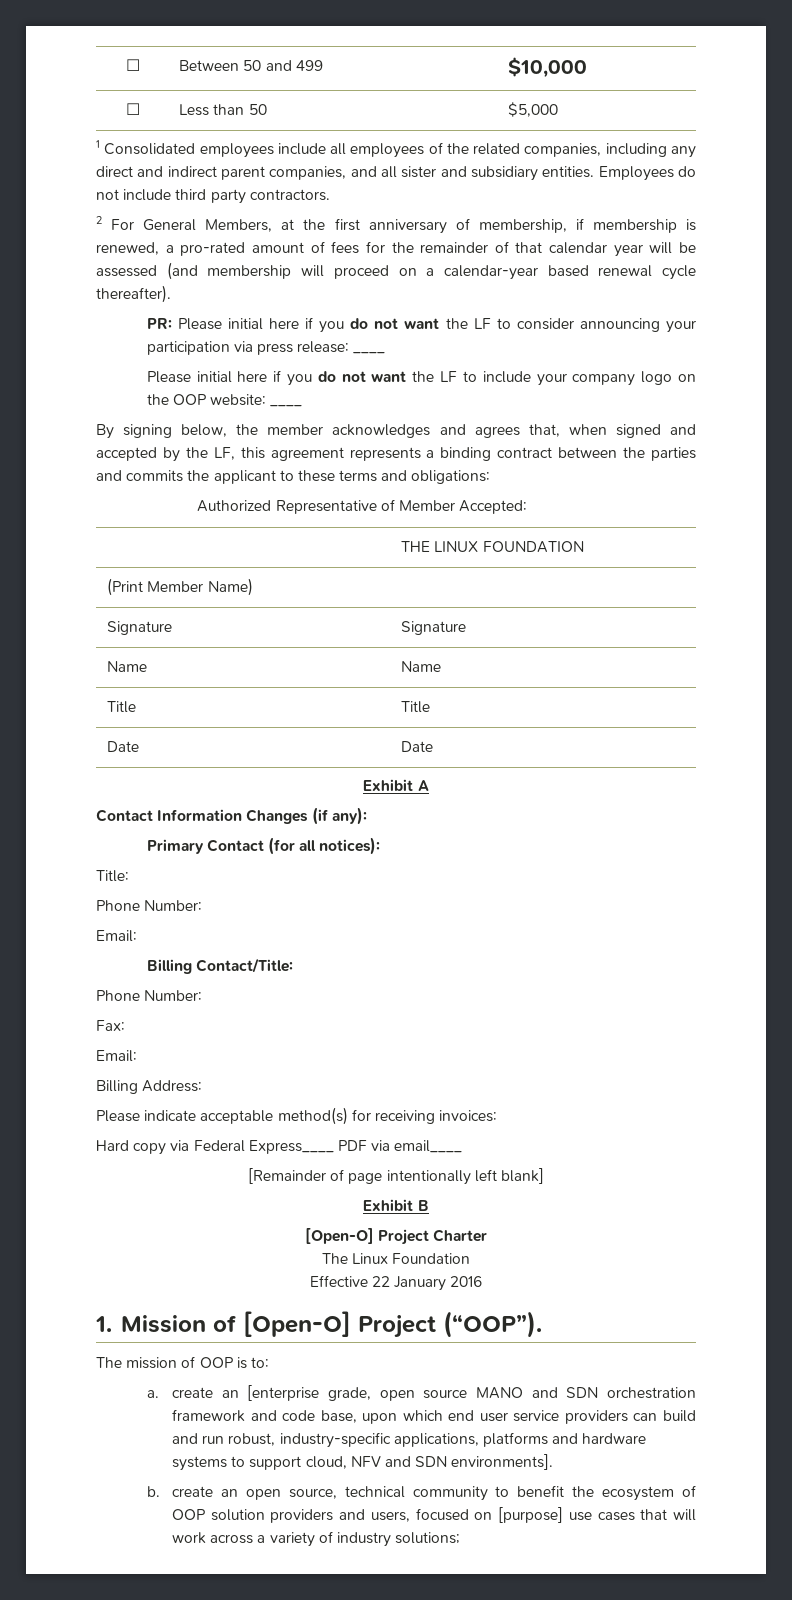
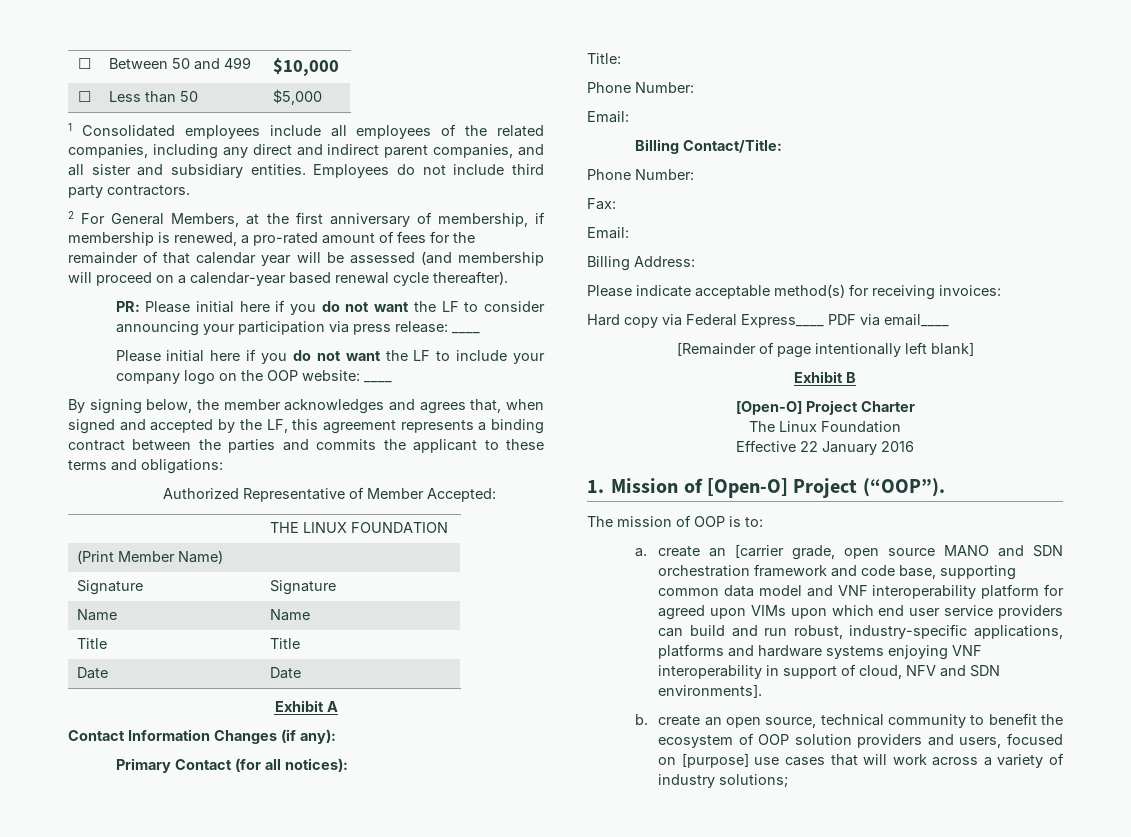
- a. create an [enterprise grade, open source MANO and SDN orchestration framework and code base, upon which end user service providers can build and run robust, industry-specific applications, platforms and hardware systems to support cloud, NFV and SDN environments].
+ a. create an [carrier grade, open source MANO and SDN orchestration framework and code base, supporting common data model and VNF interoperability platform for agreed upon VIMs upon which end user service providers can build and run robust, industry-specific applications, platforms and hardware systems enjoying VNF interoperability in support of cloud, NFV and SDN environments].

